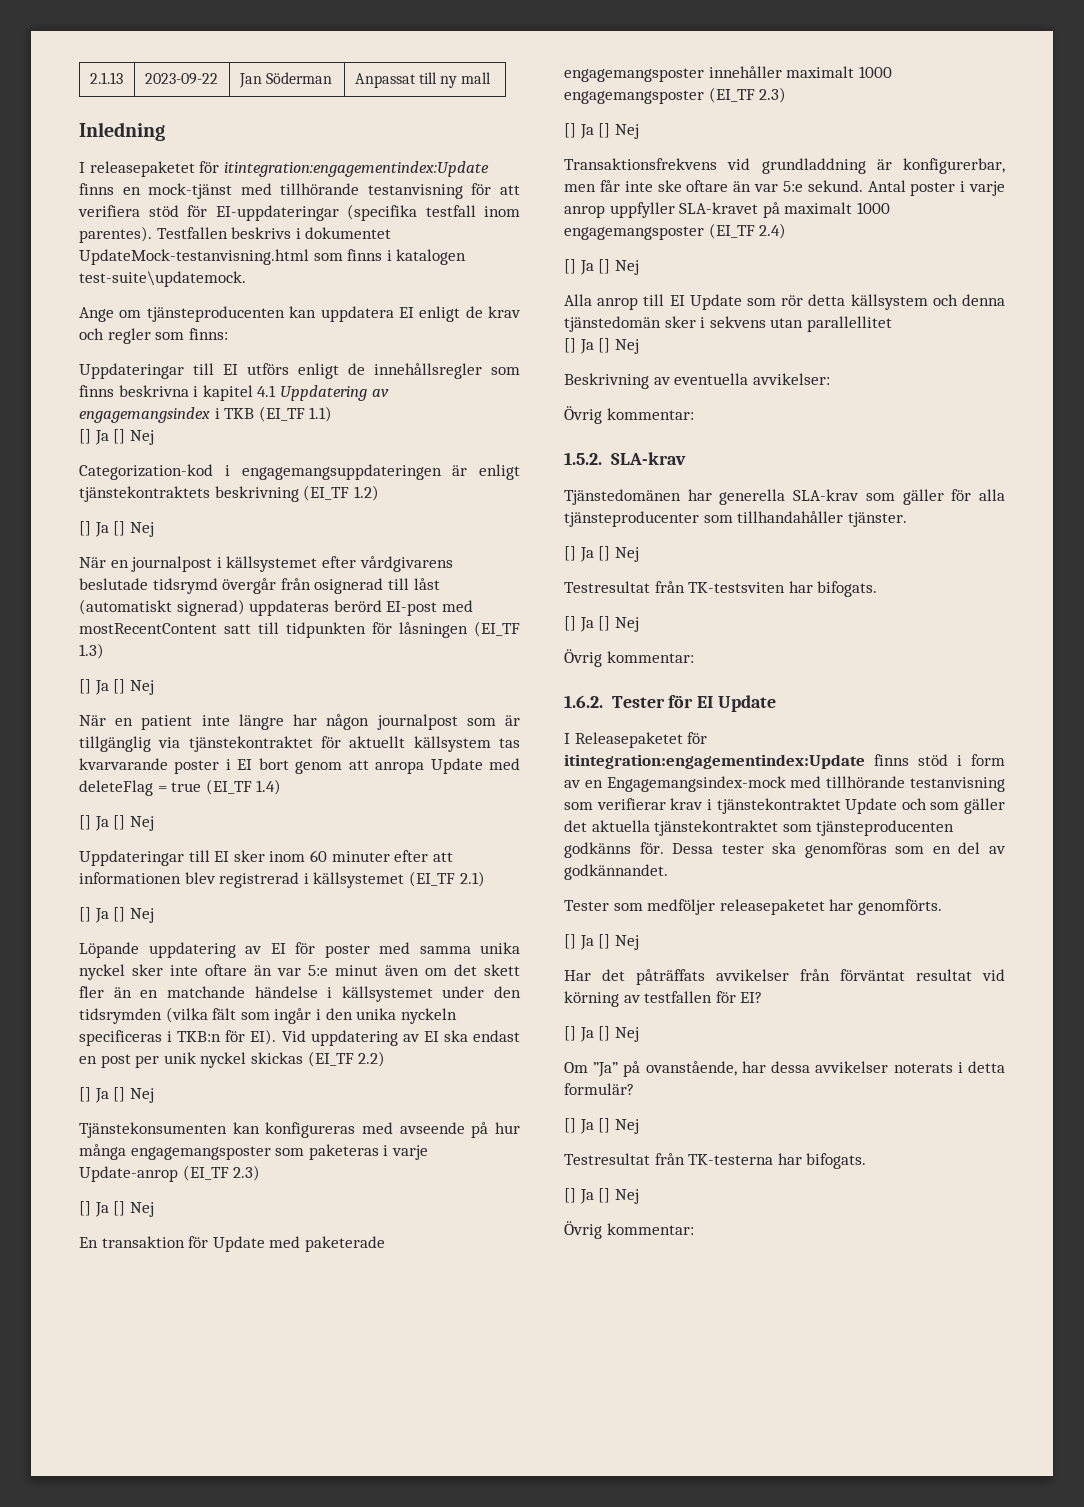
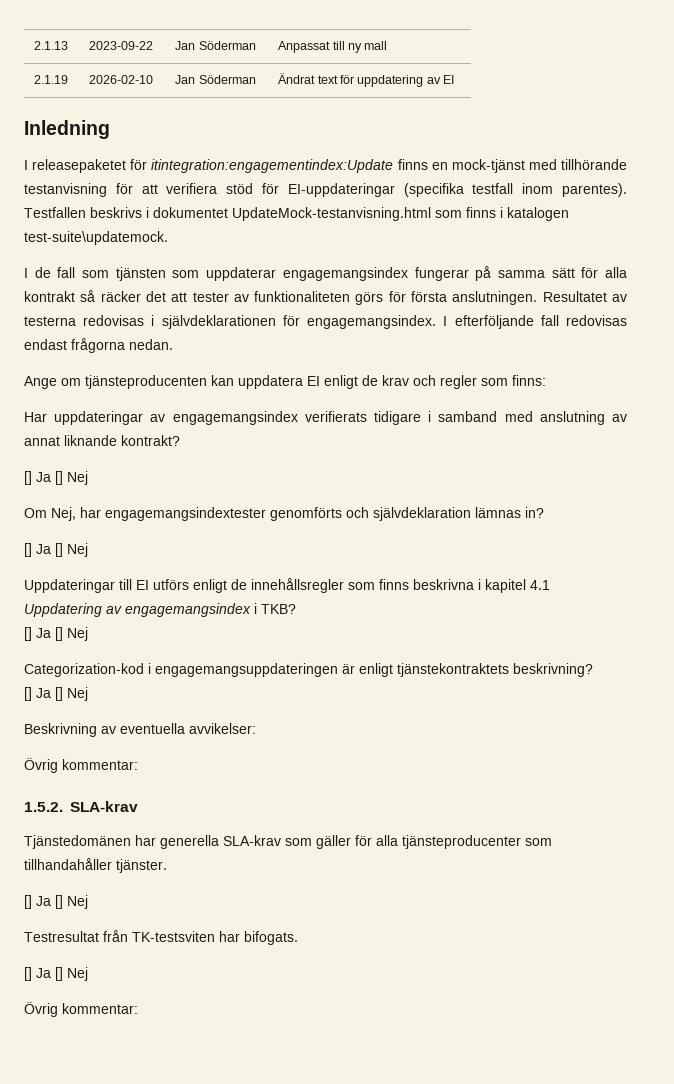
+ 2.1.19 | 2026-02-10 | Jan Söderman | Ändrat text för uppdatering av EI
+ I de fall som tjänsten som uppdaterar engagemangsindex fungerar på samma sätt för alla kontrakt så räcker det att tester av funktionaliteten görs för första anslutningen. Resultatet av testerna redovisas i självdeklarationen för engagemangsindex. I efterföljande fall redovisas endast frågorna nedan.
+ Har uppdateringar av engagemangsindex verifierats tidigare i samband med anslutning av annat liknande kontrakt?
+ [] Ja [] Nej
+ Om Nej, har engagemangsindextester genomförts och självdeklaration lämnas in?
+ [] Ja [] Nej
- Uppdateringar till EI utförs enligt de innehållsregler som finns beskrivna i kapitel 4.1 Uppdatering av engagemangsindex i TKB (EI_TF 1.1)
+ Uppdateringar till EI utförs enligt de innehållsregler som finns beskrivna i kapitel 4.1 Uppdatering av engagemangsindex i TKB?
- Categorization-kod i engagemangsuppdateringen är enligt tjänstekontraktets beskrivning (EI_TF 1.2)
- [] Ja [] Nej
- När en journalpost i källsystemet efter vårdgivarens beslutade tidsrymd övergår från osignerad till låst (automatiskt signerad) uppdateras berörd EI-post med mostRecentContent satt till tidpunkten för låsningen (EI_TF 1.3)
- [] Ja [] Nej
- När en patient inte längre har någon journalpost som är tillgänglig via tjänstekontraktet för aktuellt källsystem tas kvarvarande poster i EI bort genom att anropa Update med deleteFlag = true (EI_TF 1.4)
- [] Ja [] Nej
- Uppdateringar till EI sker inom 60 minuter efter att informationen blev registrerad i källsystemet (EI_TF 2.1)
- [] Ja [] Nej
- Löpande uppdatering av EI för poster med samma unika nyckel sker inte oftare än var 5:e minut även om det skett fler än en matchande händelse i källsystemet under den tidsrymden (vilka fält som ingår i den unika nyckeln specificeras i TKB:n för EI). Vid uppdatering av EI ska endast en post per unik nyckel skickas (EI_TF 2.2)
- [] Ja [] Nej
- Tjänstekonsumenten kan konfigureras med avseende på hur många engagemangsposter som paketeras i varje Update-anrop (EI_TF 2.3)
- [] Ja [] Nej
- En transaktion för Update med paketerade engagemangsposter innehåller maximalt 1000 engagemangsposter (EI_TF 2.3)
- [] Ja [] Nej
- Transaktionsfrekvens vid grundladdning är konfigurerbar, men får inte ske oftare än var 5:e sekund. Antal poster i varje anrop uppfyller SLA-kravet på maximalt 1000 engagemangsposter (EI_TF 2.4)
- [] Ja [] Nej
- Alla anrop till EI Update som rör detta källsystem och denna tjänstedomän sker i sekvens utan parallellitet
+ Categorization-kod i engagemangsuppdateringen är enligt tjänstekontraktets beskrivning?
- 1.6.2. Tester för EI Update
- I Releasepaketet för itintegration:engagementindex:Update finns stöd i form av en Engagemangsindex-mock med tillhörande testanvisning som verifierar krav i tjänstekontraktet Update och som gäller det aktuella tjänstekontraktet som tjänsteproducenten godkänns för. Dessa tester ska genomföras som en del av godkännandet.
- Tester som medföljer releasepaketet har genomförts.
- [] Ja [] Nej
- Har det påträffats avvikelser från förväntat resultat vid körning av testfallen för EI?
- [] Ja [] Nej
- Om ”Ja” på ovanstående, har dessa avvikelser noterats i detta formulär?
- [] Ja [] Nej
- Testresultat från TK-testerna har bifogats.
- [] Ja [] Nej
- Övrig kommentar:

